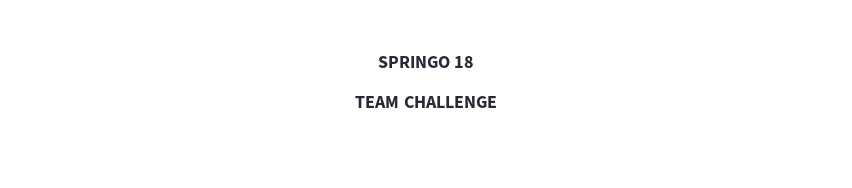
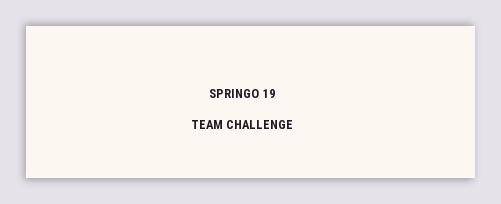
- SPRINGO 18
+ SPRINGO 19

